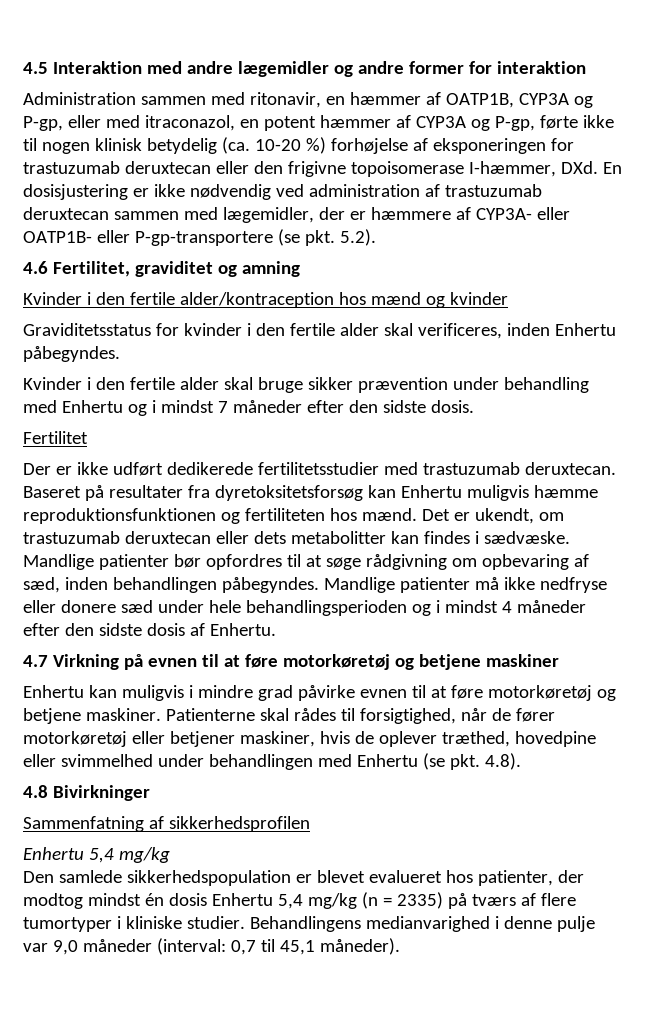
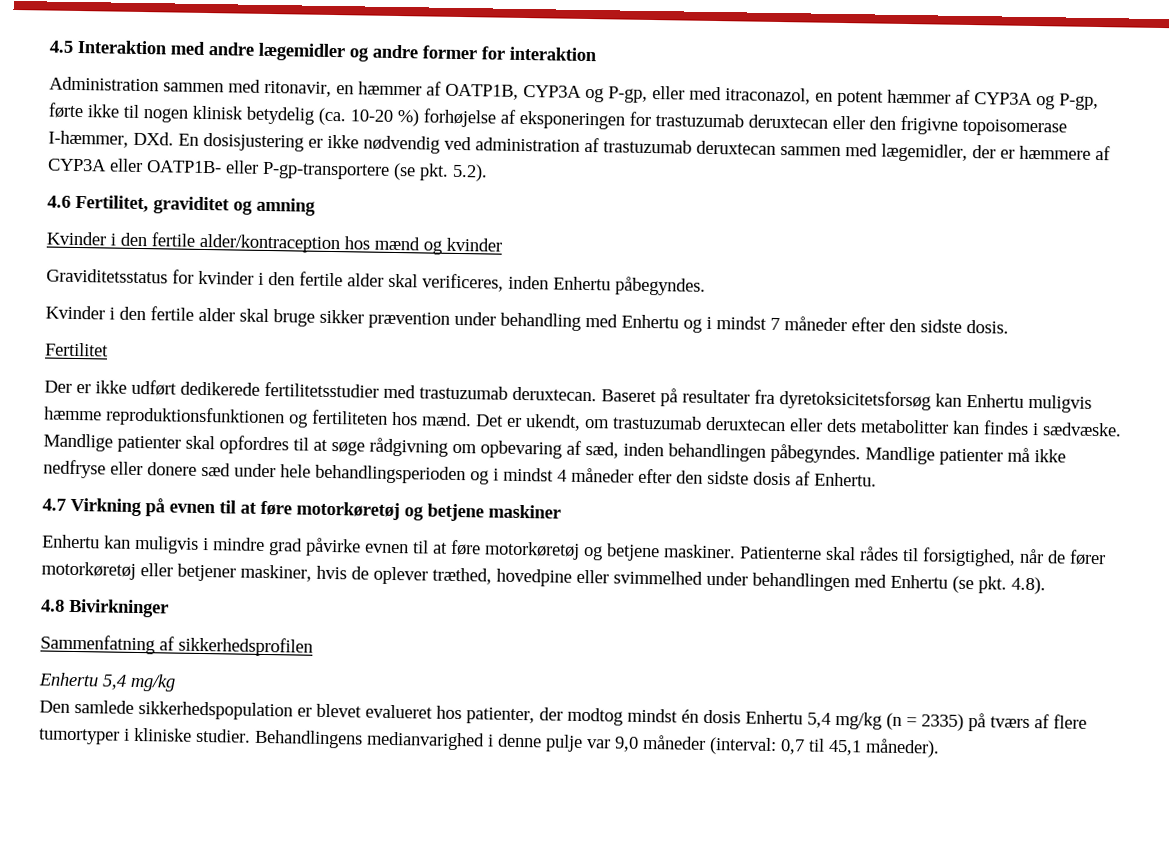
- Administration sammen med ritonavir, en hæmmer af OATP1B, CYP3A og P-gp, eller med itraconazol, en potent hæmmer af CYP3A og P-gp, førte ikke til nogen klinisk betydelig (ca. 10-20 %) forhøjelse af eksponeringen for trastuzumab deruxtecan eller den frigivne topoisomerase I-hæmmer, DXd. En dosisjustering er ikke nødvendig ved administration af trastuzumab deruxtecan sammen med lægemidler, der er hæmmere af CYP3A- eller OATP1B- eller P-gp-transportere (se pkt. 5.2).
+ Administration sammen med ritonavir, en hæmmer af OATP1B, CYP3A og P-gp, eller med itraconazol, en potent hæmmer af CYP3A og P-gp, førte ikke til nogen klinisk betydelig (ca. 10-20 %) forhøjelse af eksponeringen for trastuzumab deruxtecan eller den frigivne topoisomerase I-hæmmer, DXd. En dosisjustering er ikke nødvendig ved administration af trastuzumab deruxtecan sammen med lægemidler, der er hæmmere af CYP3A eller OATP1B- eller P-gp-transportere (se pkt. 5.2).
- Baseret på resultater fra dyretoksitetsforsøg kan Enhertu muligvis hæmme reproduktionsfunktionen og fertiliteten hos mænd.
+ Baseret på resultater fra dyretoksicitetsforsøg kan Enhertu muligvis hæmme reproduktionsfunktionen og fertiliteten hos mænd.
- Mandlige patienter bør opfordres til at søge rådgivning om opbevaring af sæd, inden behandlingen påbegyndes.
+ Mandlige patienter skal opfordres til at søge rådgivning om opbevaring af sæd, inden behandlingen påbegyndes.

